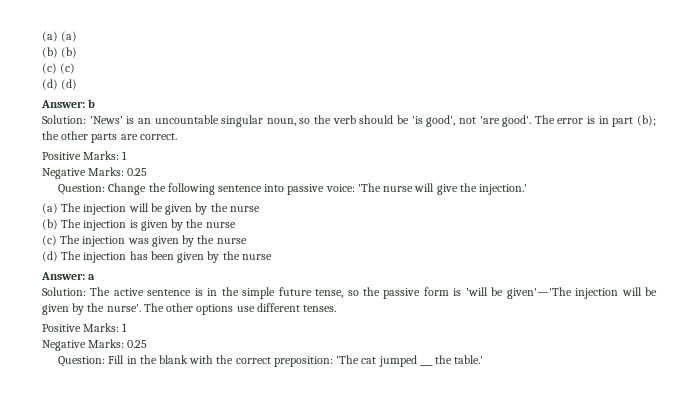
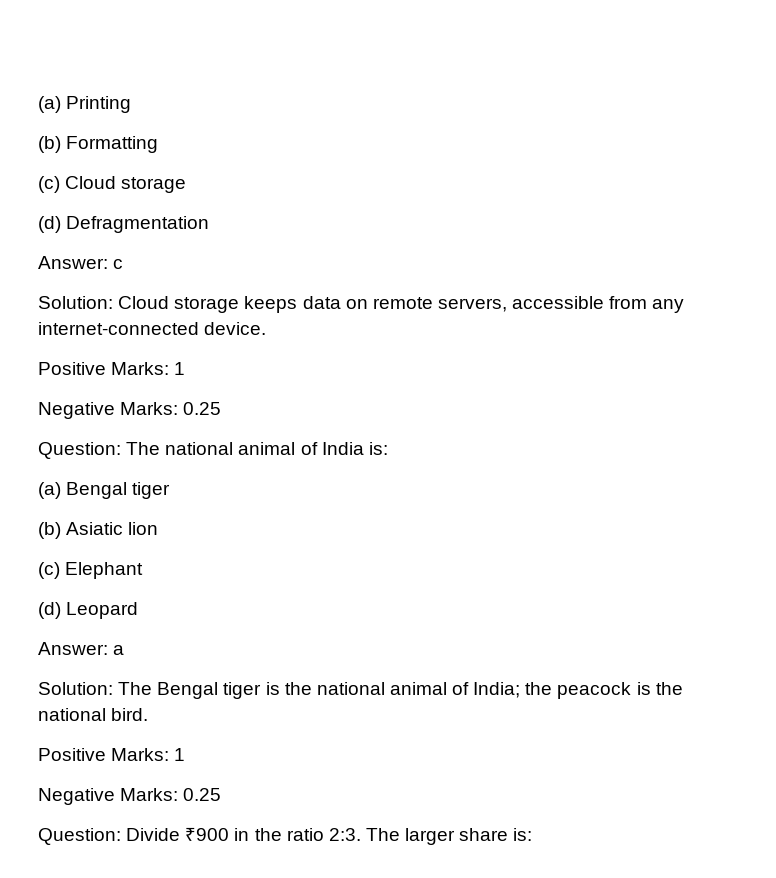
- (a) (a)
- (b) (b)
- (c) (c)
- (d) (d)
- Answer: b
- Solution: 'News' is an uncountable singular noun, so the verb should be 'is good', not 'are good'. The error is in part (b); the other parts are correct.
+ (a) Printing
+ (b) Formatting
+ (c) Cloud storage
+ (d) Defragmentation
+ Answer: c
+ Solution: Cloud storage keeps data on remote servers, accessible from any internet-connected device.
  Positive Marks: 1
  Negative Marks: 0.25
- Question: Change the following sentence into passive voice: 'The nurse will give the injection.'
- (a) The injection will be given by the nurse
- (b) The injection is given by the nurse
- (c) The injection was given by the nurse
- (d) The injection has been given by the nurse
+ Question: The national animal of India is:
+ (a) Bengal tiger
+ (b) Asiatic lion
+ (c) Elephant
+ (d) Leopard
  Answer: a
- Solution: The active sentence is in the simple future tense, so the passive form is 'will be given'—'The injection will be given by the nurse'. The other options use different tenses.
+ Solution: The Bengal tiger is the national animal of India; the peacock is the national bird.
  Positive Marks: 1
  Negative Marks: 0.25
- Question: Fill in the blank with the correct preposition: 'The cat jumped ___ the table.'
+ Question: Divide ₹900 in the ratio 2:3. The larger share is:

